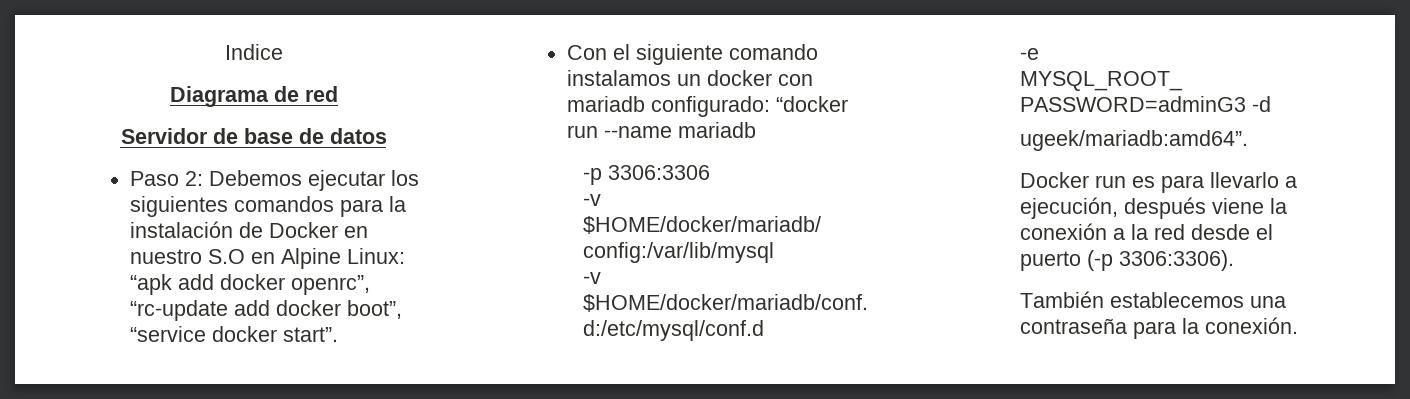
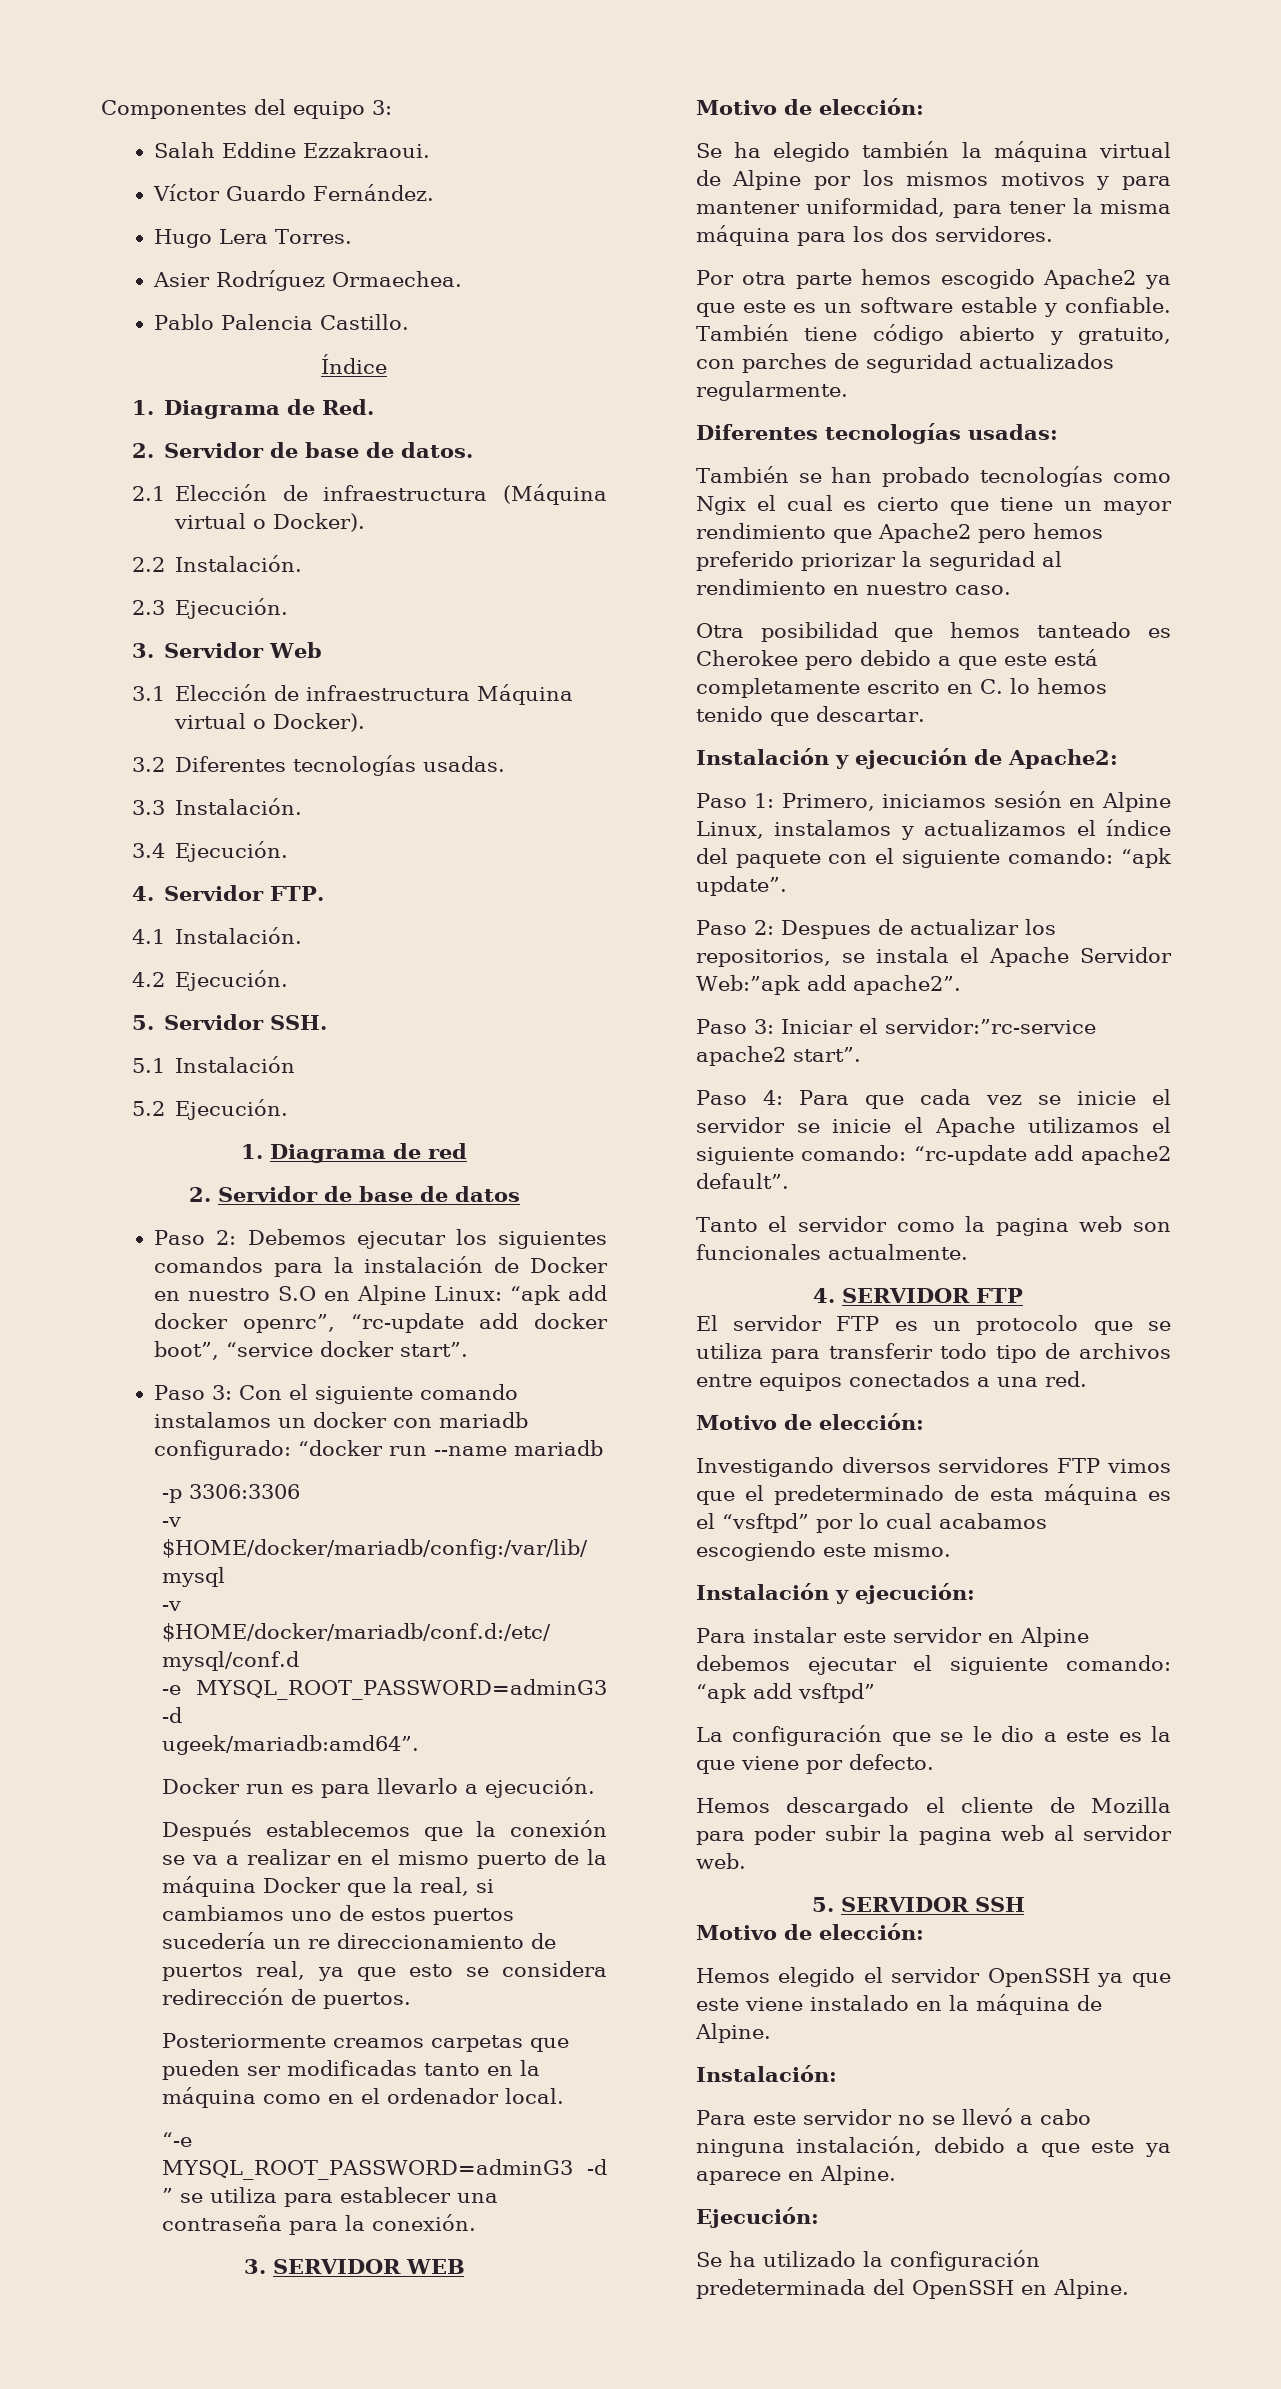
- Indice
- Diagrama de red
+ Componentes del equipo 3:
+ Salah Eddine Ezzakraoui.
+ Víctor Guardo Fernández.
+ Hugo Lera Torres.
+ Asier Rodríguez Ormaechea.
+ Pablo Palencia Castillo.
+ Índice
+ 1. Diagrama de Red.
+ 2. Servidor de base de datos.
+ 2.1 Elección de infraestructura (Máquina virtual o Docker).
+ 2.2 Instalación.
+ 2.3 Ejecución.
+ 3. Servidor Web
+ 3.1 Elección de infraestructura Máquina virtual o Docker).
+ 3.2 Diferentes tecnologías usadas.
+ 3.3 Instalación.
+ 3.4 Ejecución.
+ 4. Servidor FTP.
+ 4.1 Instalación.
+ 4.2 Ejecución.
+ 5. Servidor SSH.
+ 5.1 Instalación
+ 5.2 Ejecución.
+ 1. Diagrama de red
- Servidor de base de datos
+ 2. Servidor de base de datos
- Con el siguiente comando instalamos un docker con mariadb configurado: “docker run --name mariadb
+ Paso 3: Con el siguiente comando instalamos un docker con mariadb configurado: “docker run --name mariadb
- Docker run es para llevarlo a ejecución, después viene la conexión a la red desde el puerto (-p 3306:3306).
- También establecemos una contraseña para la conexión.
+ Docker run es para llevarlo a ejecución.
+ Después establecemos que la conexión se va a realizar en el mismo puerto de la máquina Docker que la real, si cambiamos uno de estos puertos sucedería un re direccionamiento de puertos real, ya que esto se considera redirección de puertos.
+ Posteriormente creamos carpetas que pueden ser modificadas tanto en la máquina como en el ordenador local.
+ “-e MYSQL_ROOT_PASSWORD=adminG3 -d ” se utiliza para establecer una contraseña para la conexión.
+ 3. SERVIDOR WEB
+ Motivo de elección:
+ Se ha elegido también la máquina virtual de Alpine por los mismos motivos y para mantener uniformidad, para tener la misma máquina para los dos servidores.
+ Por otra parte hemos escogido Apache2 ya que este es un software estable y confiable. También tiene código abierto y gratuito, con parches de seguridad actualizados regularmente.
+ Diferentes tecnologías usadas:
+ También se han probado tecnologías como Ngix el cual es cierto que tiene un mayor rendimiento que Apache2 pero hemos preferido priorizar la seguridad al rendimiento en nuestro caso.
+ Otra posibilidad que hemos tanteado es Cherokee pero debido a que este está completamente escrito en C. lo hemos tenido que descartar.
+ Instalación y ejecución de Apache2:
+ Paso 1: Primero, iniciamos sesión en Alpine Linux, instalamos y actualizamos el índice del paquete con el siguiente comando: “apk update”.
+ Paso 2: Despues de actualizar los repositorios, se instala el Apache Servidor Web:”apk add apache2”.
+ Paso 3: Iniciar el servidor:”rc-service apache2 start”.
+ Paso 4: Para que cada vez se inicie el servidor se inicie el Apache utilizamos el siguiente comando: “rc-update add apache2 default”.
+ Tanto el servidor como la pagina web son funcionales actualmente.
+ 4. SERVIDOR FTP
+ El servidor FTP es un protocolo que se utiliza para transferir todo tipo de archivos entre equipos conectados a una red.
+ Motivo de elección:
+ Investigando diversos servidores FTP vimos que el predeterminado de esta máquina es el “vsftpd” por lo cual acabamos escogiendo este mismo.
+ Instalación y ejecución:
+ Para instalar este servidor en Alpine debemos ejecutar el siguiente comando: “apk add vsftpd”
+ La configuración que se le dio a este es la que viene por defecto.
+ Hemos descargado el cliente de Mozilla para poder subir la pagina web al servidor web.
+ 5. SERVIDOR SSH
+ Motivo de elección:
+ Hemos elegido el servidor OpenSSH ya que este viene instalado en la máquina de Alpine.
+ Instalación:
+ Para este servidor no se llevó a cabo ninguna instalación, debido a que este ya aparece en Alpine.
+ Ejecución:
+ Se ha utilizado la configuración predeterminada del OpenSSH en Alpine.

